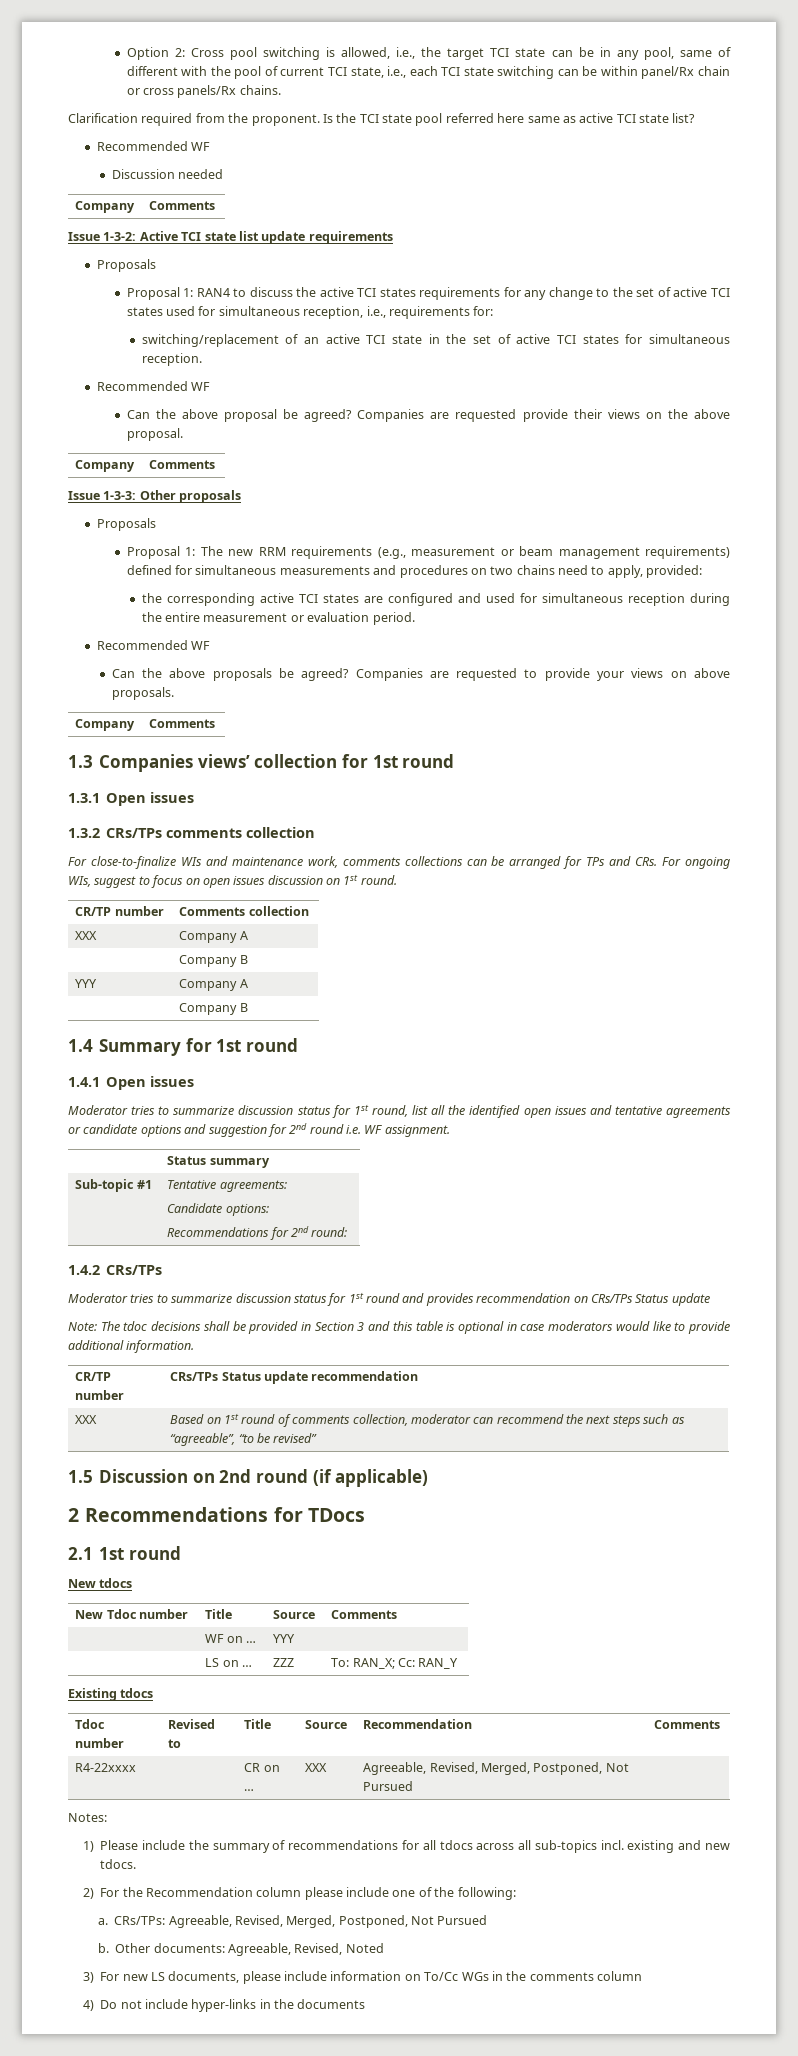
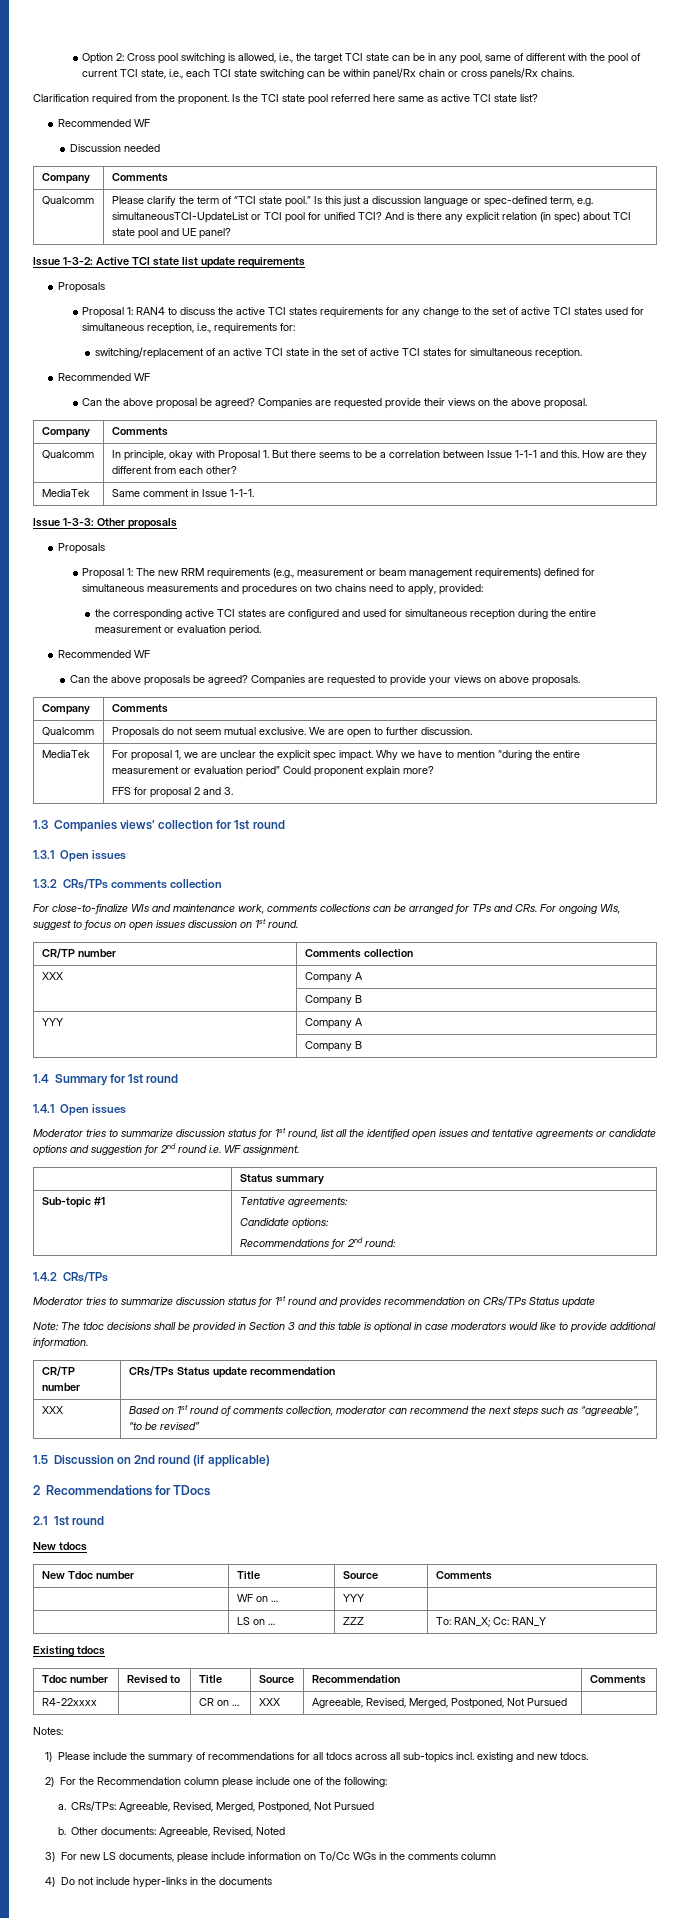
+ Qualcomm | Please clarify the term of “TCI state pool.” Is this just a discussion language or spec-defined term, e.g. simultaneousTCI-UpdateList or TCI pool for unified TCI? And is there any explicit relation (in spec) about TCI state pool and UE panel?
+ Qualcomm | In principle, okay with Proposal 1. But there seems to be a correlation between Issue 1-1-1 and this. How are they different from each other?
+ MediaTek | Same comment in Issue 1-1-1.
+ Qualcomm | Proposals do not seem mutual exclusive. We are open to further discussion.
+ MediaTek | For proposal 1, we are unclear the explicit spec impact. Why we have to mention “during the entire measurement or evaluation period” Could proponent explain more?
+ FFS for proposal 2 and 3.

